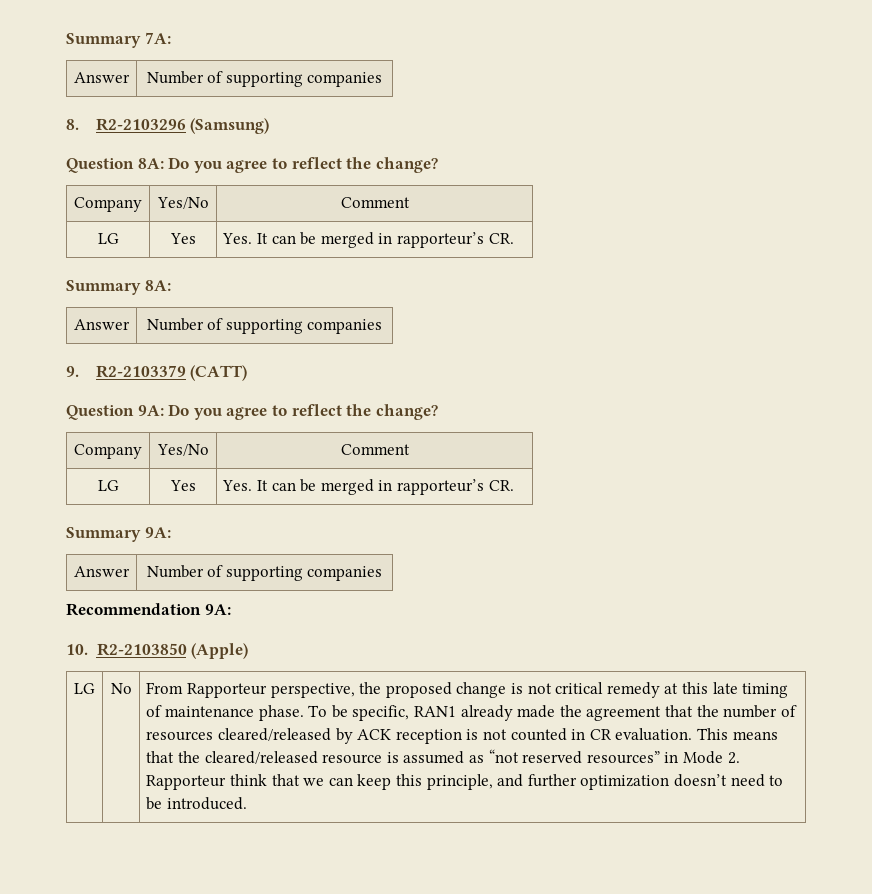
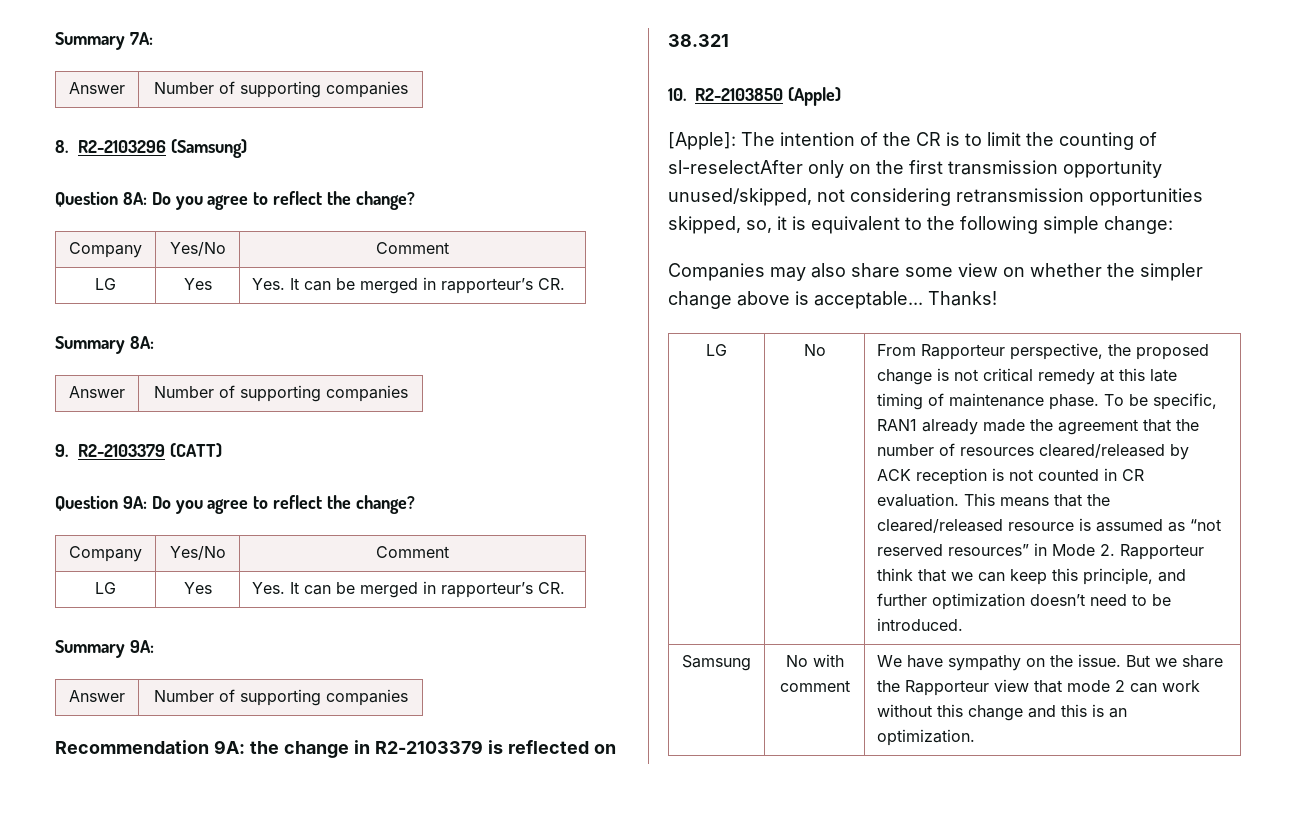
- Recommendation 9A:
+ Recommendation 9A: the change in R2-2103379 is reflected on 38.321
  10. R2-2103850 (Apple)
+ [Apple]: The intention of the CR is to limit the counting of sl-reselectAfter only on the first transmission opportunity unused/skipped, not considering retransmission opportunities skipped, so, it is equivalent to the following simple change:
+ Companies may also share some view on whether the simpler change above is acceptable... Thanks!
+ Samsung | No with comment | We have sympathy on the issue. But we share the Rapporteur view that mode 2 can work without this change and this is an optimization.

